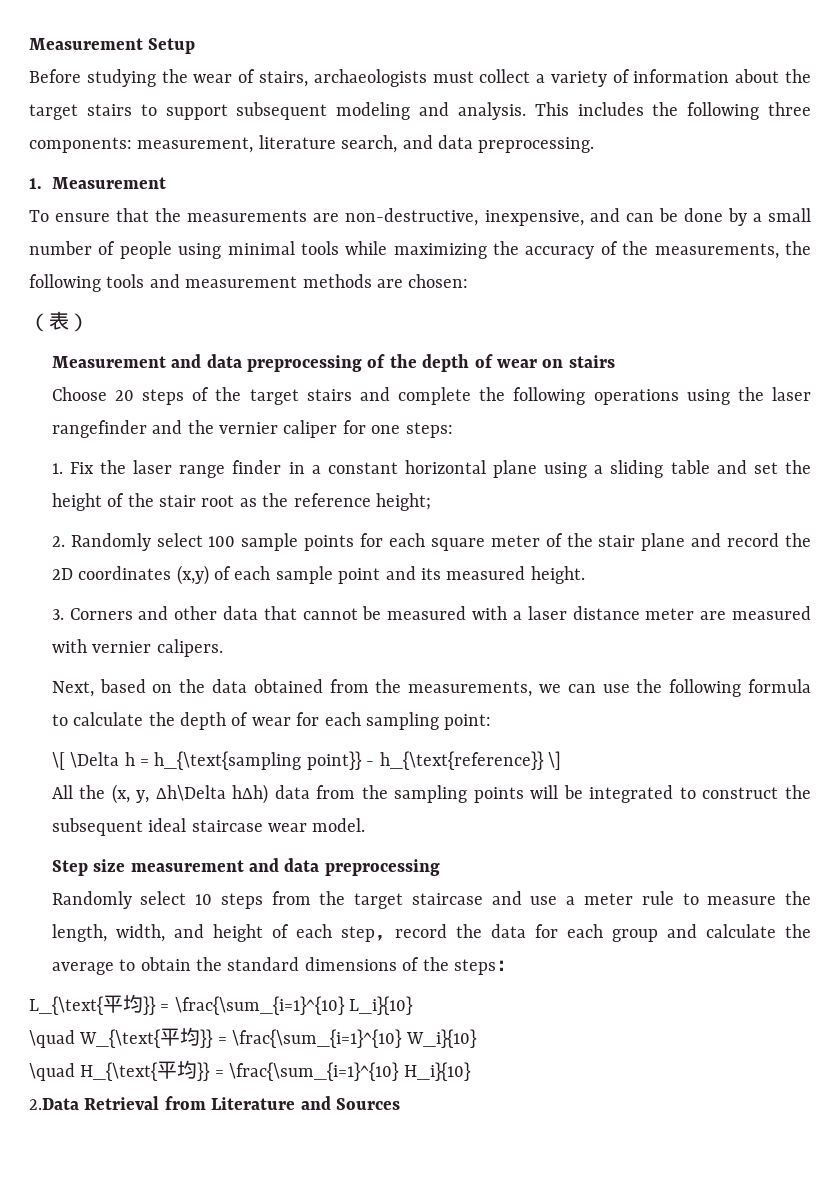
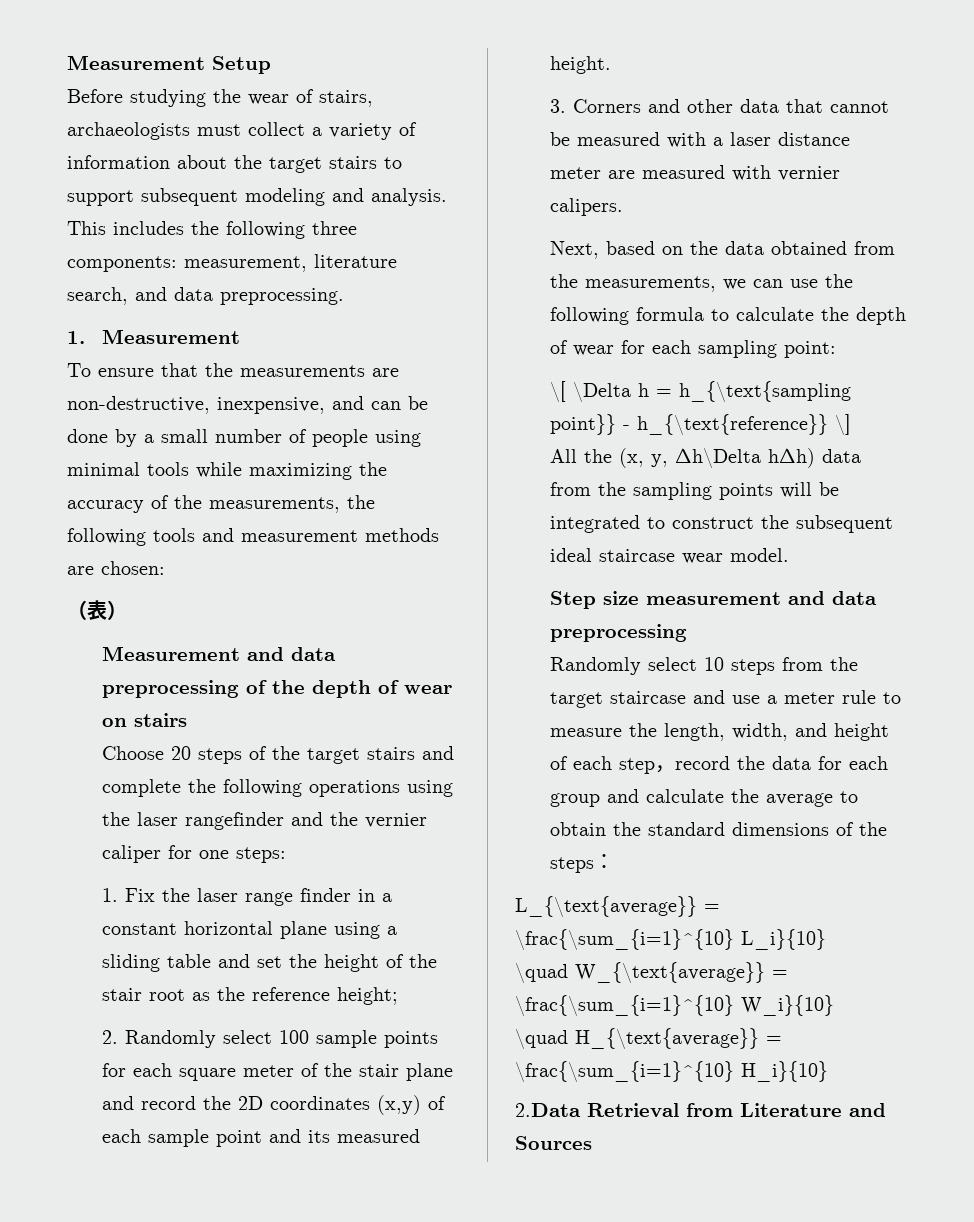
- L_{\text{平均}} = \frac{\sum_{i=1}^{10} L_i}{10}
+ L_{\text{average}} = \frac{\sum_{i=1}^{10} L_i}{10}
- \quad W_{\text{平均}} = \frac{\sum_{i=1}^{10} W_i}{10}
+ \quad W_{\text{average}} = \frac{\sum_{i=1}^{10} W_i}{10}
- \quad H_{\text{平均}} = \frac{\sum_{i=1}^{10} H_i}{10}
+ \quad H_{\text{average}} = \frac{\sum_{i=1}^{10} H_i}{10}

